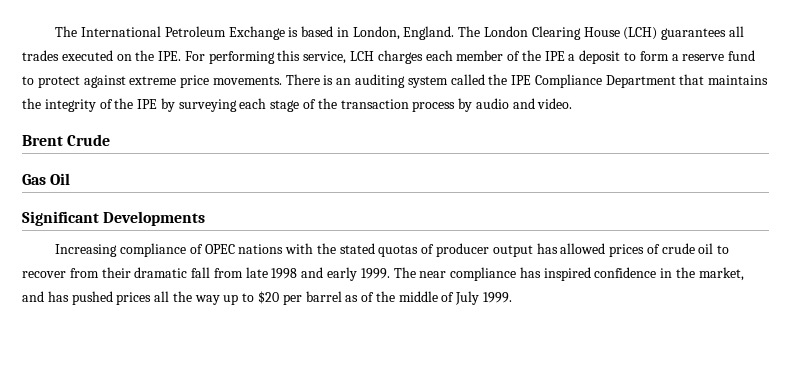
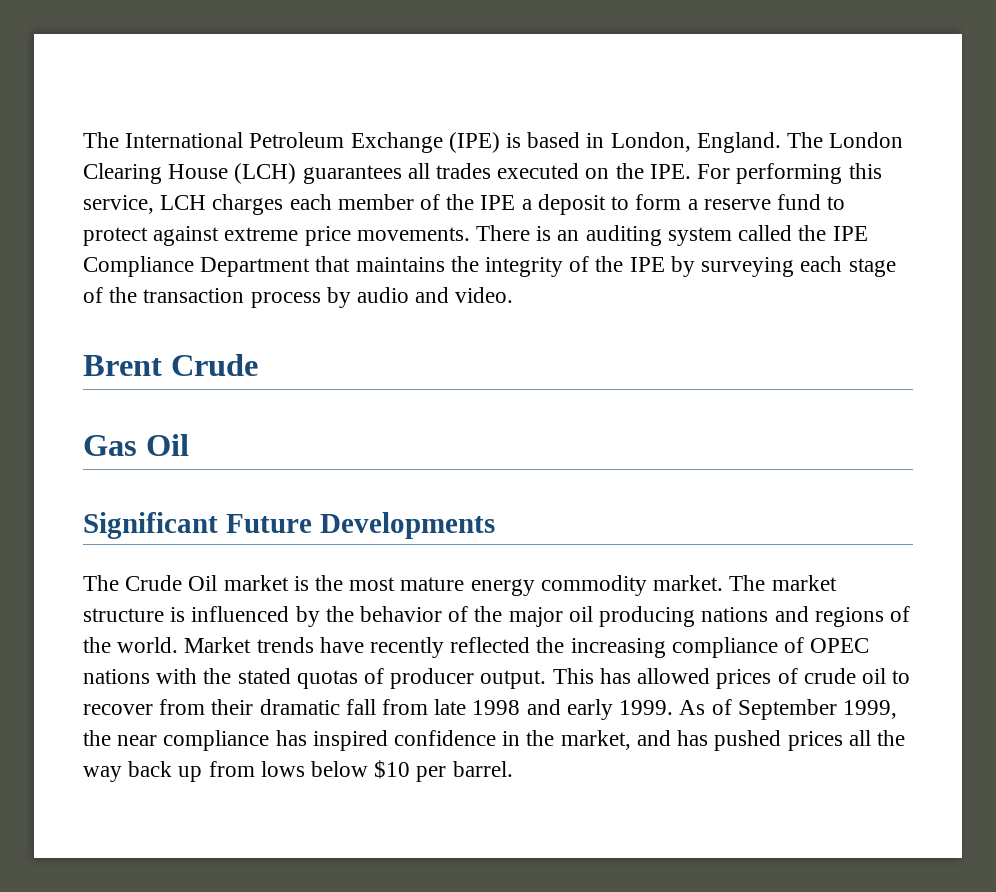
- The International Petroleum Exchange is based in London, England.
+ The International Petroleum Exchange (IPE) is based in London, England.
- Significant Developments
+ Significant Future Developments
- Increasing compliance of OPEC nations with the stated quotas of producer output has allowed prices of crude oil to recover from their dramatic fall from late 1998 and early 1999.
+ The Crude Oil market is the most mature energy commodity market. The market structure is influenced by the behavior of the major oil producing nations and regions of the world. Market trends have recently reflected the increasing compliance of OPEC nations with the stated quotas of producer output. This has allowed prices of crude oil to recover from their dramatic fall from late 1998 and early 1999.
- The near compliance has inspired confidence in the market, and has pushed prices all the way up to $20 per barrel as of the middle of July 1999.
+ As of September 1999, the near compliance has inspired confidence in the market, and has pushed prices all the way back up from lows below $10 per barrel.

